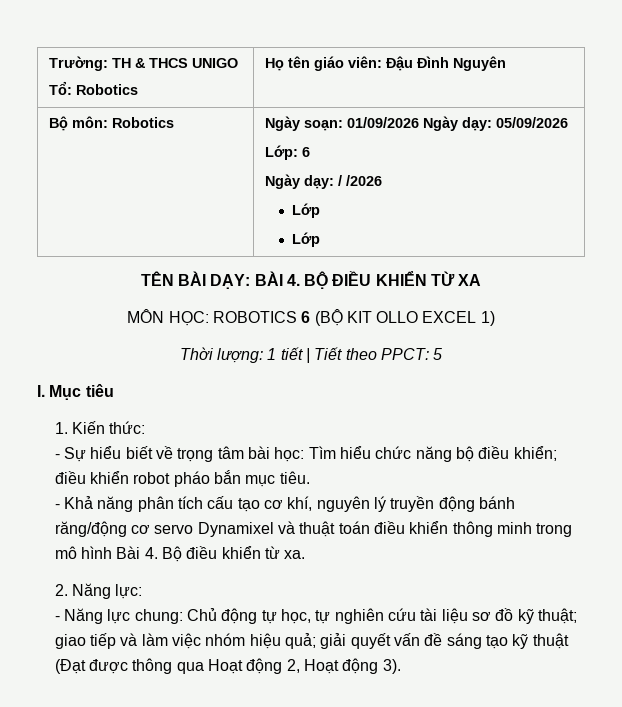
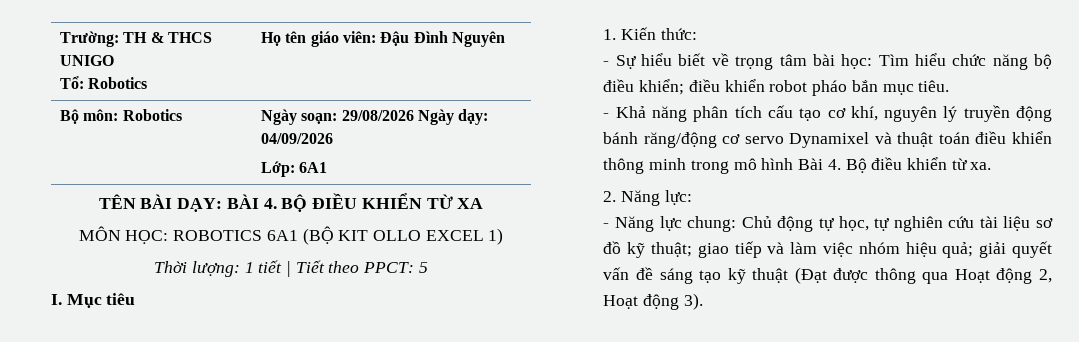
- Bộ môn: Robotics | Ngày soạn: 01/09/2026 Ngày dạy: 05/09/2026
- Lớp: 6
- Ngày dạy: / /2026
- Lớp
- Lớp
+ Bộ môn: Robotics | Ngày soạn: 29/08/2026 Ngày dạy: 04/09/2026
+ Lớp: 6A1
- MÔN HỌC: ROBOTICS 6 (BỘ KIT OLLO EXCEL 1)
+ MÔN HỌC: ROBOTICS 6A1 (BỘ KIT OLLO EXCEL 1)

